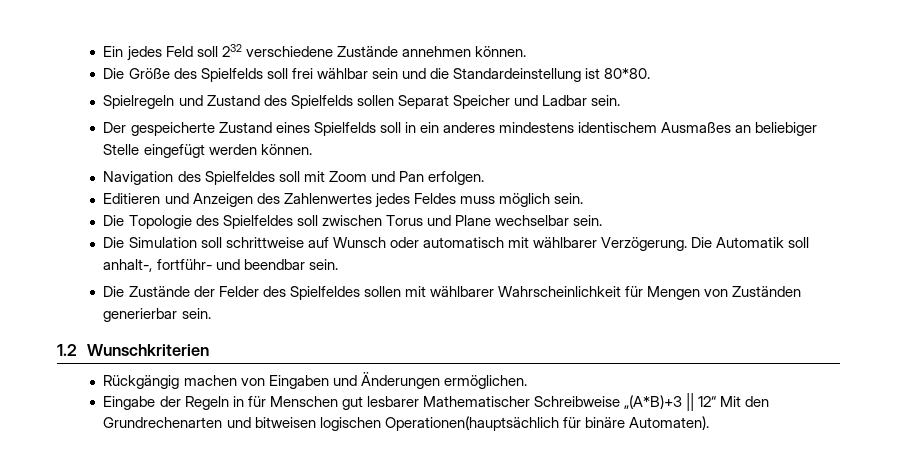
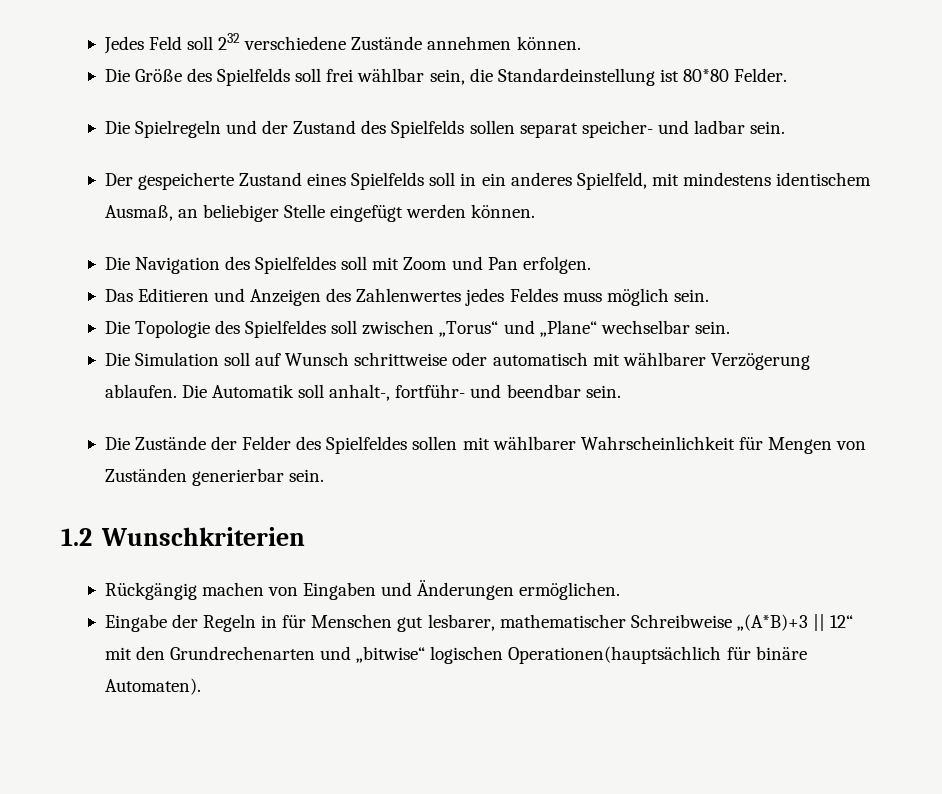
- Ein jedes Feld soll 232 verschiedene Zustände annehmen können.
+ Jedes Feld soll 232 verschiedene Zustände annehmen können.
- Die Größe des Spielfelds soll frei wählbar sein und die Standardeinstellung ist 80*80.
- Spielregeln und Zustand des Spielfelds sollen Separat Speicher und Ladbar sein.
+ Die Größe des Spielfelds soll frei wählbar sein, die Standardeinstellung ist 80*80 Felder.
+ Die Spielregeln und der Zustand des Spielfelds sollen separat speicher- und ladbar sein.
- Der gespeicherte Zustand eines Spielfelds soll in ein anderes mindestens identischem Ausmaßes an beliebiger Stelle eingefügt werden können.
+ Der gespeicherte Zustand eines Spielfelds soll in ein anderes Spielfeld, mit mindestens identischem Ausmaß, an beliebiger Stelle eingefügt werden können.
- Navigation des Spielfeldes soll mit Zoom und Pan erfolgen.
+ Die Navigation des Spielfeldes soll mit Zoom und Pan erfolgen.
- Editieren und Anzeigen des Zahlenwertes jedes Feldes muss möglich sein.
+ Das Editieren und Anzeigen des Zahlenwertes jedes Feldes muss möglich sein.
- Die Topologie des Spielfeldes soll zwischen Torus und Plane wechselbar sein.
+ Die Topologie des Spielfeldes soll zwischen „Torus“ und „Plane“ wechselbar sein.
- Die Simulation soll schrittweise auf Wunsch oder automatisch mit wählbarer Verzögerung.
+ Die Simulation soll auf Wunsch schrittweise oder automatisch mit wählbarer Verzögerung ablaufen.
- Eingabe der Regeln in für Menschen gut lesbarer Mathematischer Schreibweise „(A*B)+3 || 12“ Mit den Grundrechenarten und bitweisen logischen Operationen(hauptsächlich für binäre Automaten).
+ Eingabe der Regeln in für Menschen gut lesbarer, mathematischer Schreibweise „(A*B)+3 || 12“ mit den Grundrechenarten und „bitwise“ logischen Operationen(hauptsächlich für binäre Automaten).

